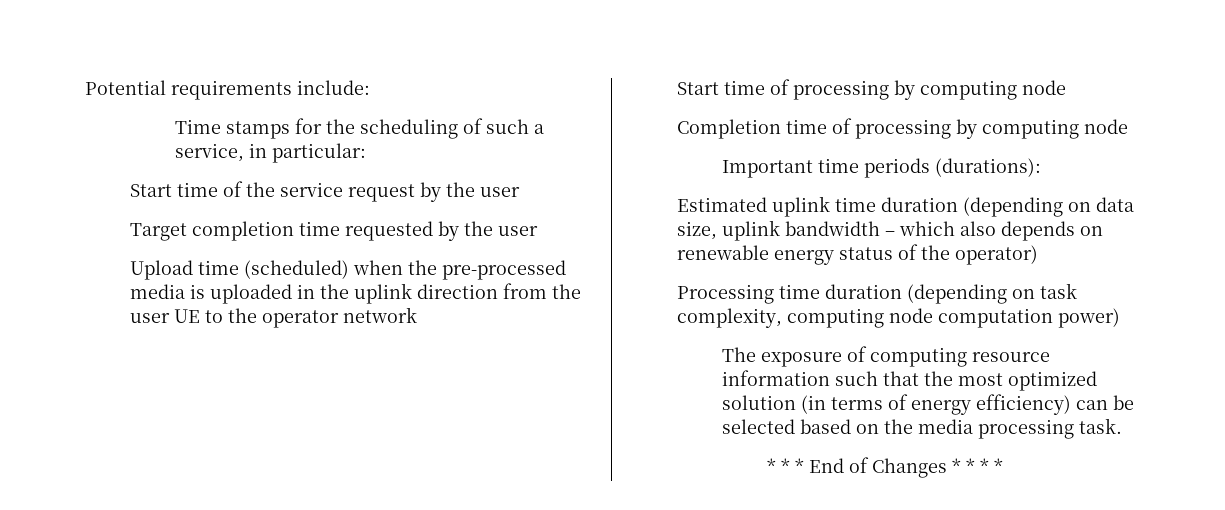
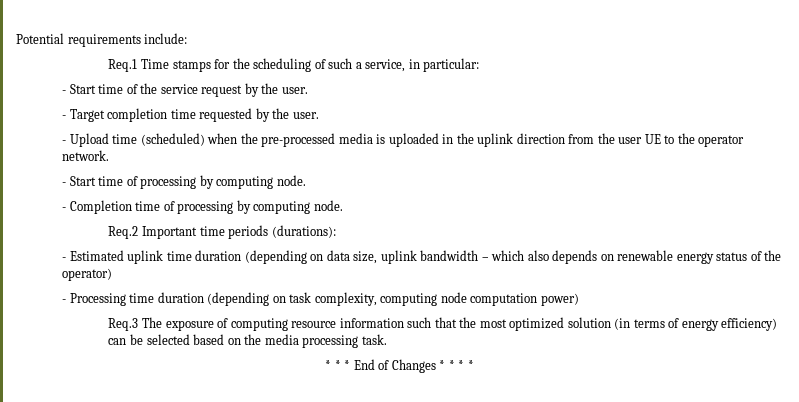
- Time stamps for the scheduling of such a service, in particular:
+ Req.1 Time stamps for the scheduling of such a service, in particular:
- Start time of the service request by the user
- Target completion time requested by the user
- Upload time (scheduled) when the pre-processed media is uploaded in the uplink direction from the user UE to the operator network
- Start time of processing by computing node
- Completion time of processing by computing node
- Important time periods (durations):
+ - Start time of the service request by the user.
+ - Target completion time requested by the user.
+ - Upload time (scheduled) when the pre-processed media is uploaded in the uplink direction from the user UE to the operator network.
+ - Start time of processing by computing node.
+ - Completion time of processing by computing node.
+ Req.2 Important time periods (durations):
- Estimated uplink time duration (depending on data size, uplink bandwidth – which also depends on renewable energy status of the operator)
+ - Estimated uplink time duration (depending on data size, uplink bandwidth – which also depends on renewable energy status of the operator)
- Processing time duration (depending on task complexity, computing node computation power)
+ - Processing time duration (depending on task complexity, computing node computation power)
- The exposure of computing resource information such that the most optimized solution (in terms of energy efficiency) can be selected based on the media processing task.
+ Req.3 The exposure of computing resource information such that the most optimized solution (in terms of energy efficiency) can be selected based on the media processing task.

